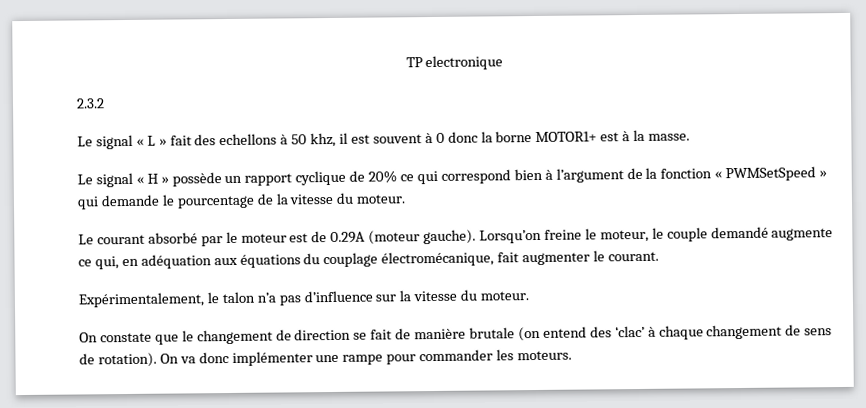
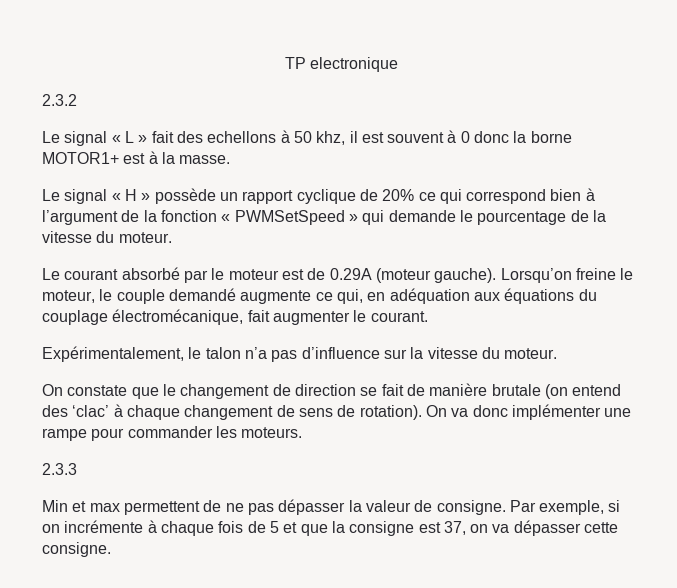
+ 2.3.3
+ Min et max permettent de ne pas dépasser la valeur de consigne. Par exemple, si on incrémente à chaque fois de 5 et que la consigne est 37, on va dépasser cette consigne.

